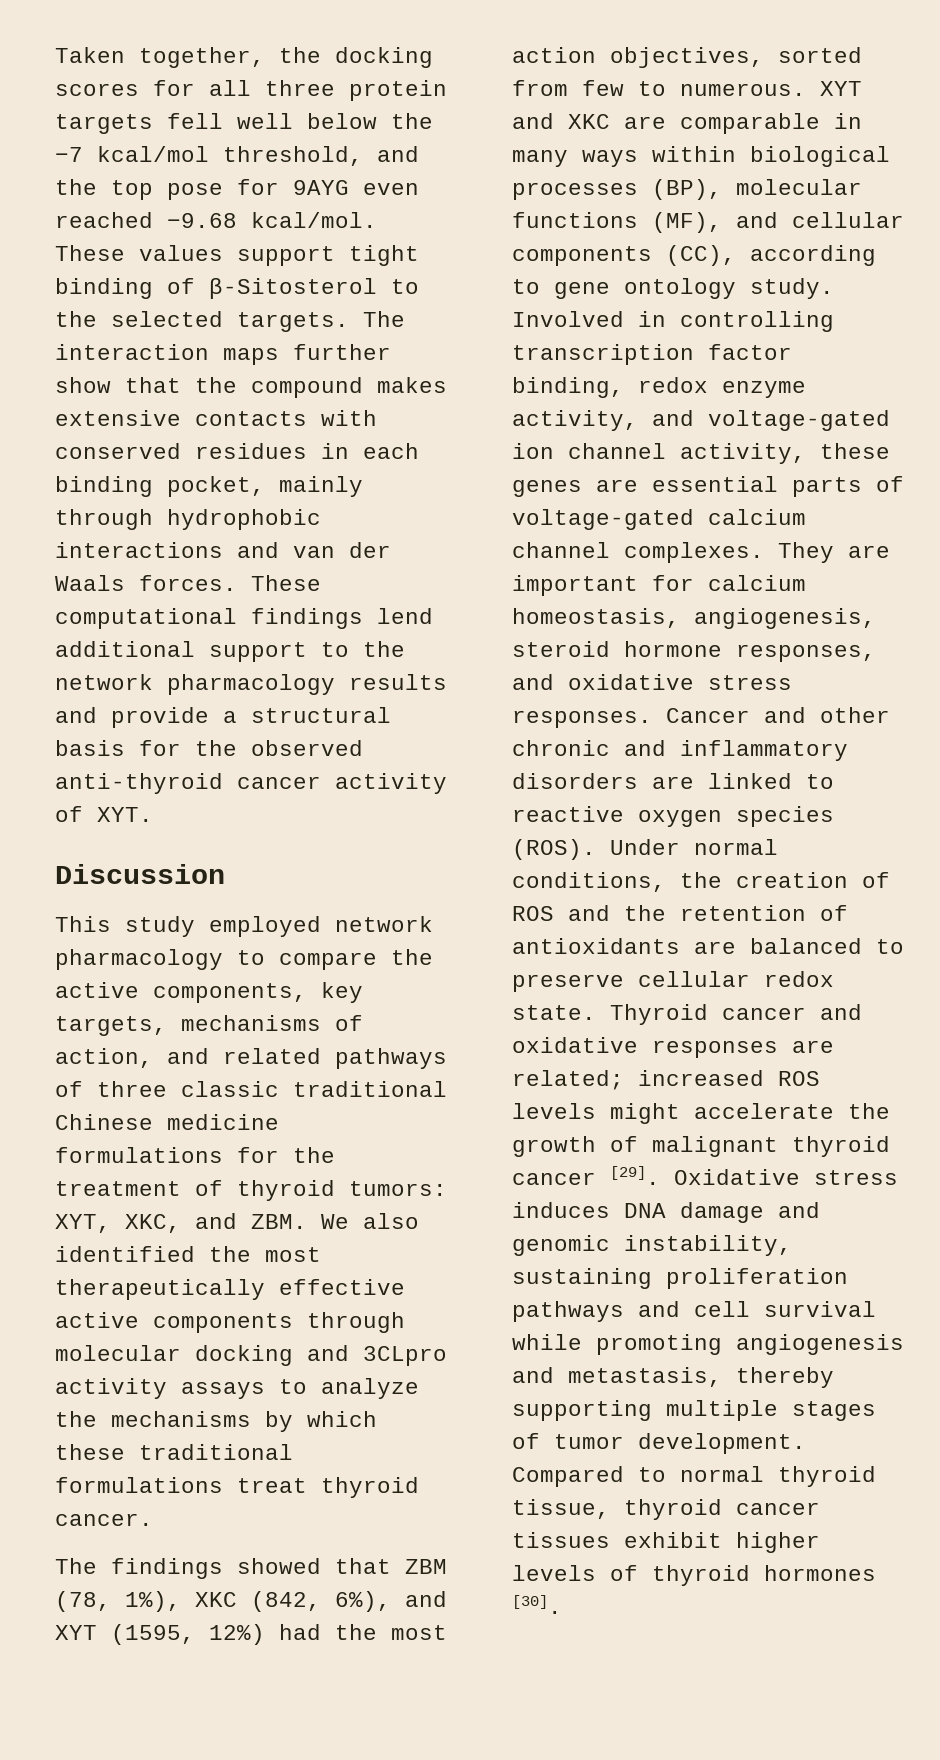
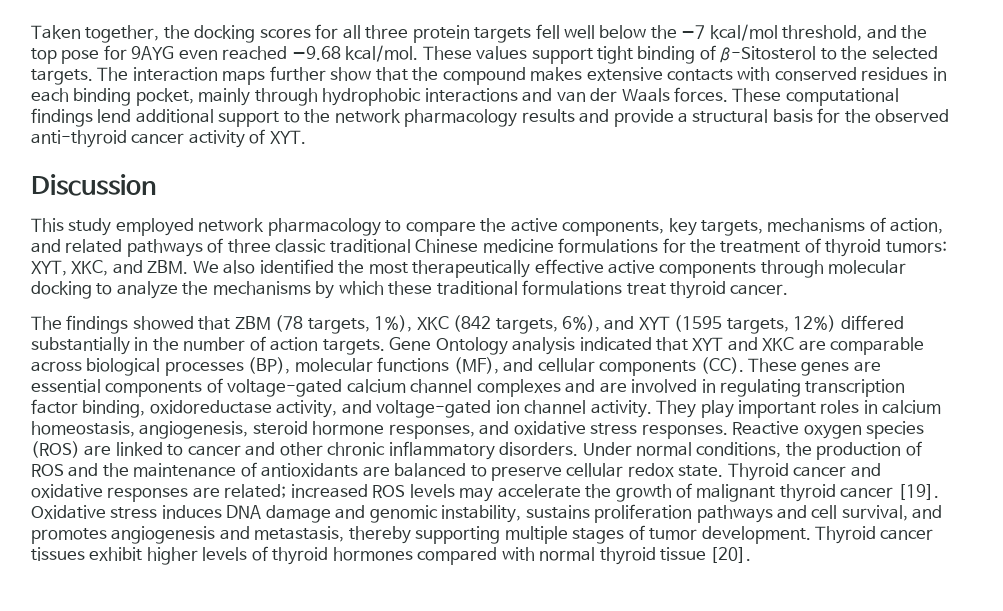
- This study employed network pharmacology to compare the active components, key targets, mechanisms of action, and related pathways of three classic traditional Chinese medicine formulations for the treatment of thyroid tumors: XYT, XKC, and ZBM. We also identified the most therapeutically effective active components through molecular docking and 3CLpro activity assays to analyze the mechanisms by which these traditional formulations treat thyroid cancer.
+ This study employed network pharmacology to compare the active components, key targets, mechanisms of action, and related pathways of three classic traditional Chinese medicine formulations for the treatment of thyroid tumors: XYT, XKC, and ZBM. We also identified the most therapeutically effective active components through molecular docking to analyze the mechanisms by which these traditional formulations treat thyroid cancer.
- The findings showed that ZBM (78, 1%), XKC (842, 6%), and XYT (1595, 12%) had the most action objectives, sorted from few to numerous. XYT and XKC are comparable in many ways within biological processes (BP), molecular functions (MF), and cellular components (CC), according to gene ontology study. Involved in controlling transcription factor binding, redox enzyme activity, and voltage-gated ion channel activity, these genes are essential parts of voltage-gated calcium channel complexes. They are important for calcium homeostasis, angiogenesis, steroid hormone responses, and oxidative stress responses.
+ The findings showed that ZBM (78 targets, 1%), XKC (842 targets, 6%), and XYT (1595 targets, 12%) differed substantially in the number of action targets. Gene Ontology analysis indicated that XYT and XKC are comparable across biological processes (BP), molecular functions (MF), and cellular components (CC). These genes are essential components of voltage-gated calcium channel complexes and are involved in regulating transcription factor binding, oxidoreductase activity, and voltage-gated ion channel activity. They play important roles in calcium homeostasis, angiogenesis, steroid hormone responses, and oxidative stress responses.
- Cancer and other chronic and inflammatory disorders are linked to reactive oxygen species (ROS).
+ Reactive oxygen species (ROS) are linked to cancer and other chronic inflammatory disorders.
- Under normal conditions, the creation of ROS and the retention of antioxidants are balanced to preserve cellular redox state.
+ Under normal conditions, the production of ROS and the maintenance of antioxidants are balanced to preserve cellular redox state.
- Thyroid cancer and oxidative responses are related; increased ROS levels might accelerate the growth of malignant thyroid cancer [29].
+ Thyroid cancer and oxidative responses are related; increased ROS levels may accelerate the growth of malignant thyroid cancer [19].
- Oxidative stress induces DNA damage and genomic instability, sustaining proliferation pathways and cell survival while promoting angiogenesis and metastasis, thereby supporting multiple stages of tumor development.
+ Oxidative stress induces DNA damage and genomic instability, sustains proliferation pathways and cell survival, and promotes angiogenesis and metastasis, thereby supporting multiple stages of tumor development.
- Compared to normal thyroid tissue, thyroid cancer tissues exhibit higher levels of thyroid hormones [30].
+ Thyroid cancer tissues exhibit higher levels of thyroid hormones compared with normal thyroid tissue [20].

